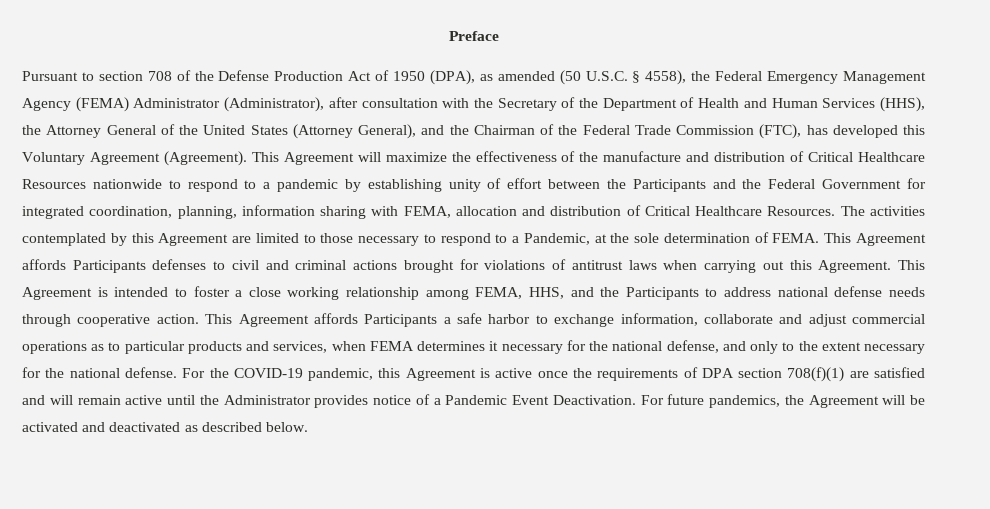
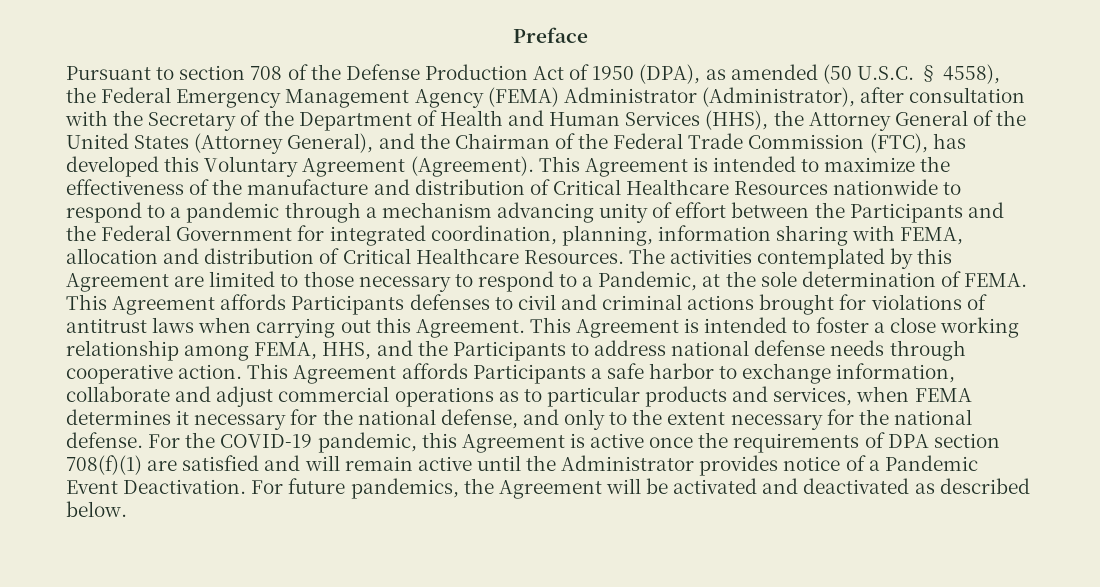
- This Agreement will maximize the effectiveness of the manufacture and distribution of Critical Healthcare Resources nationwide to respond to a pandemic by establishing unity of effort between the Participants and the Federal Government for integrated coordination, planning, information sharing with FEMA, allocation and distribution of Critical Healthcare Resources.
+ This Agreement is intended to maximize the effectiveness of the manufacture and distribution of Critical Healthcare Resources nationwide to respond to a pandemic through a mechanism advancing unity of effort between the Participants and the Federal Government for integrated coordination, planning, information sharing with FEMA, allocation and distribution of Critical Healthcare Resources.

